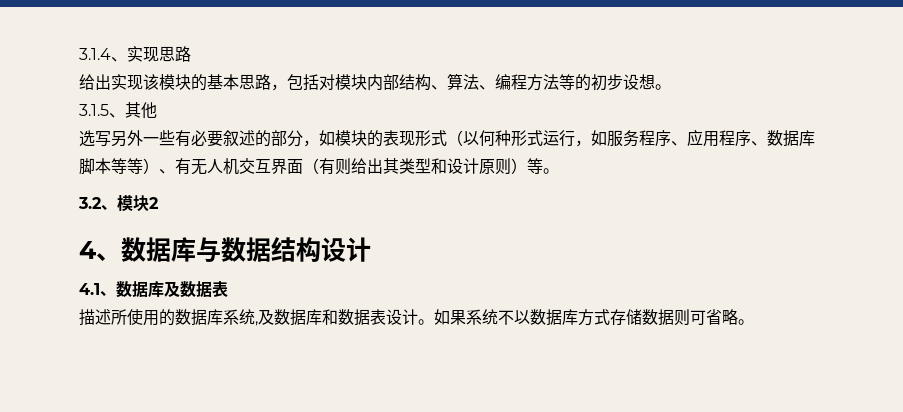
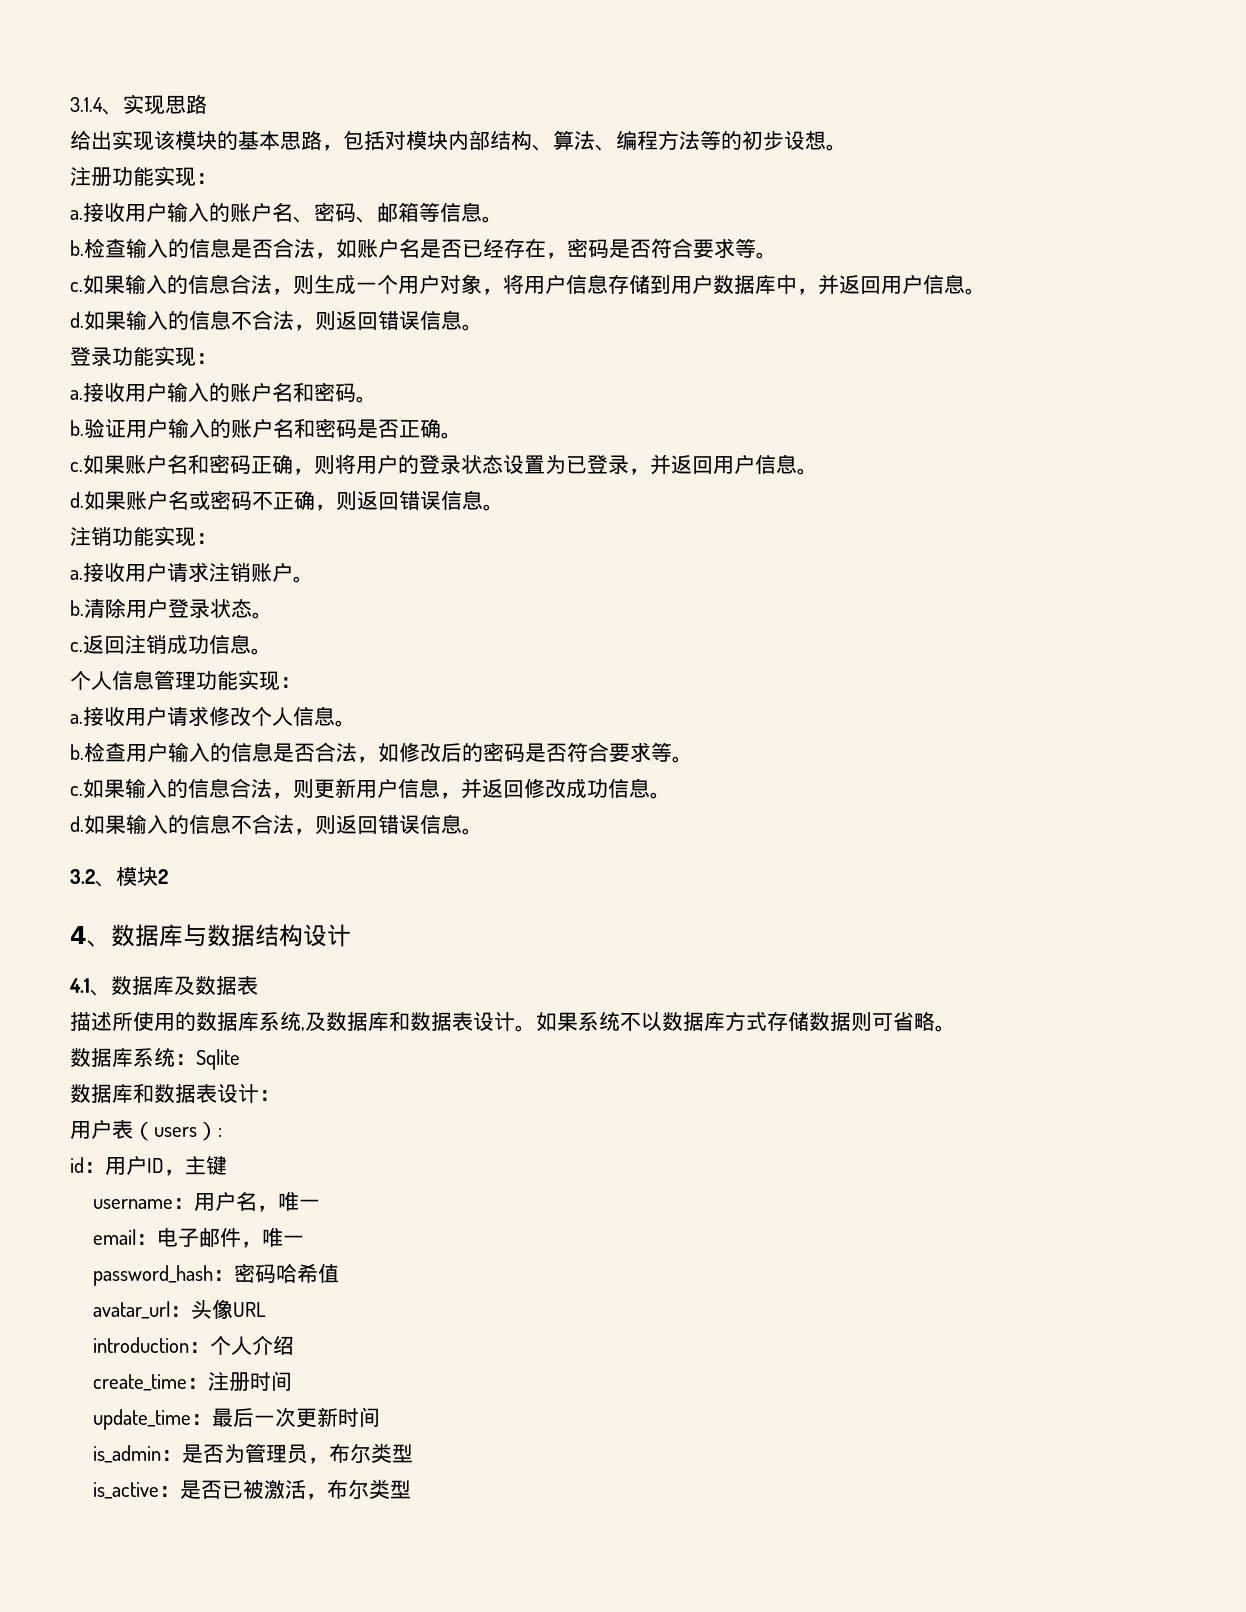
- 3.1.5、其他
- 选写另外一些有必要叙述的部分，如模块的表现形式（以何种形式运行，如服务程序、应用程序、数据库脚本等等）、有无人机交互界面（有则给出其类型和设计原则）等。
+ 注册功能实现：
+ a.接收用户输入的账户名、密码、邮箱等信息。
+ b.检查输入的信息是否合法，如账户名是否已经存在，密码是否符合要求等。
+ c.如果输入的信息合法，则生成一个用户对象，将用户信息存储到用户数据库中，并返回用户信息。
+ d.如果输入的信息不合法，则返回错误信息。
+ 登录功能实现：
+ a.接收用户输入的账户名和密码。
+ b.验证用户输入的账户名和密码是否正确。
+ c.如果账户名和密码正确，则将用户的登录状态设置为已登录，并返回用户信息。
+ d.如果账户名或密码不正确，则返回错误信息。
+ 注销功能实现：
+ a.接收用户请求注销账户。
+ b.清除用户登录状态。
+ c.返回注销成功信息。
+ 个人信息管理功能实现：
+ a.接收用户请求修改个人信息。
+ b.检查用户输入的信息是否合法，如修改后的密码是否符合要求等。
+ c.如果输入的信息合法，则更新用户信息，并返回修改成功信息。
+ d.如果输入的信息不合法，则返回错误信息。
+ 数据库系统：Sqlite
+ 数据库和数据表设计：
+ 用户表（users）:
+ id：用户ID，主键
+ username：用户名，唯一
+ email：电子邮件，唯一
+ password_hash：密码哈希值
+ avatar_url：头像URL
+ introduction：个人介绍
+ create_time：注册时间
+ update_time：最后一次更新时间
+ is_admin：是否为管理员，布尔类型
+ is_active：是否已被激活，布尔类型

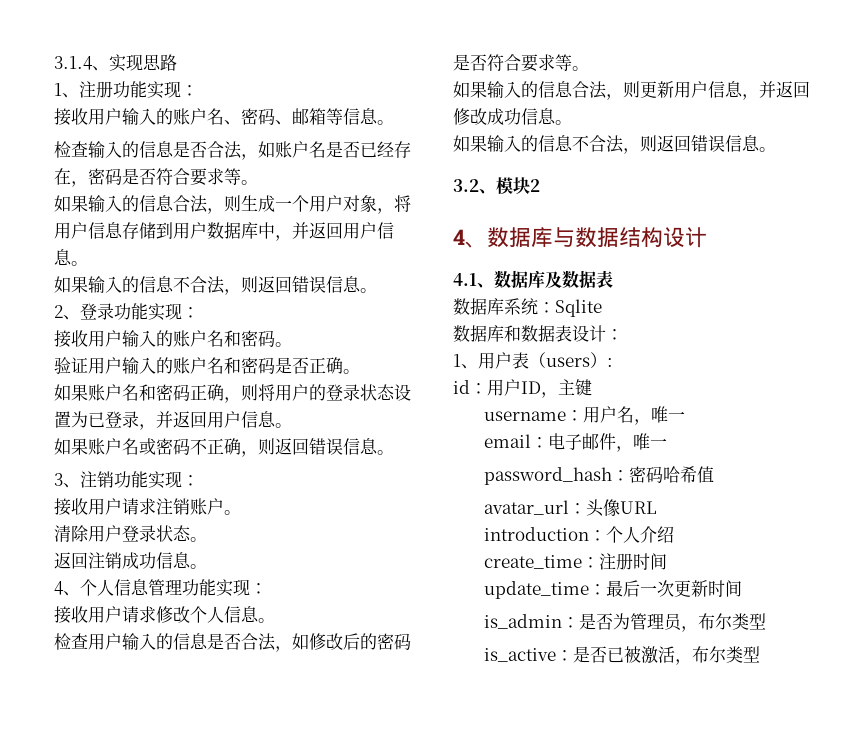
- 给出实现该模块的基本思路，包括对模块内部结构、算法、编程方法等的初步设想。
- 注册功能实现：
- a.接收用户输入的账户名、密码、邮箱等信息。
- b.检查输入的信息是否合法，如账户名是否已经存在，密码是否符合要求等。
- c.如果输入的信息合法，则生成一个用户对象，将用户信息存储到用户数据库中，并返回用户信息。
- d.如果输入的信息不合法，则返回错误信息。
+ 1、注册功能实现：
+ 接收用户输入的账户名、密码、邮箱等信息。
+ 检查输入的信息是否合法，如账户名是否已经存在，密码是否符合要求等。
+ 如果输入的信息合法，则生成一个用户对象，将用户信息存储到用户数据库中，并返回用户信息。
+ 如果输入的信息不合法，则返回错误信息。
- 登录功能实现：
- a.接收用户输入的账户名和密码。
- b.验证用户输入的账户名和密码是否正确。
- c.如果账户名和密码正确，则将用户的登录状态设置为已登录，并返回用户信息。
- d.如果账户名或密码不正确，则返回错误信息。
+ 2、登录功能实现：
+ 接收用户输入的账户名和密码。
+ 验证用户输入的账户名和密码是否正确。
+ 如果账户名和密码正确，则将用户的登录状态设置为已登录，并返回用户信息。
+ 如果账户名或密码不正确，则返回错误信息。
- 注销功能实现：
- a.接收用户请求注销账户。
- b.清除用户登录状态。
- c.返回注销成功信息。
+ 3、注销功能实现：
+ 接收用户请求注销账户。
+ 清除用户登录状态。
+ 返回注销成功信息。
- 个人信息管理功能实现：
- a.接收用户请求修改个人信息。
- b.检查用户输入的信息是否合法，如修改后的密码是否符合要求等。
- c.如果输入的信息合法，则更新用户信息，并返回修改成功信息。
- d.如果输入的信息不合法，则返回错误信息。
+ 4、个人信息管理功能实现：
+ 接收用户请求修改个人信息。
+ 检查用户输入的信息是否合法，如修改后的密码是否符合要求等。
+ 如果输入的信息合法，则更新用户信息，并返回修改成功信息。
+ 如果输入的信息不合法，则返回错误信息。
- 描述所使用的数据库系统,及数据库和数据表设计。如果系统不以数据库方式存储数据则可省略。
- 用户表（users）:
+ 1、用户表（users）:

